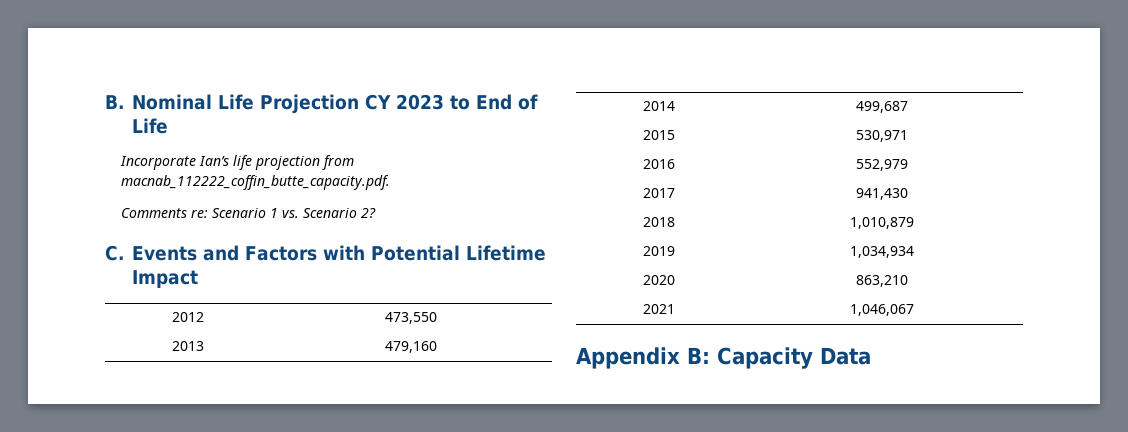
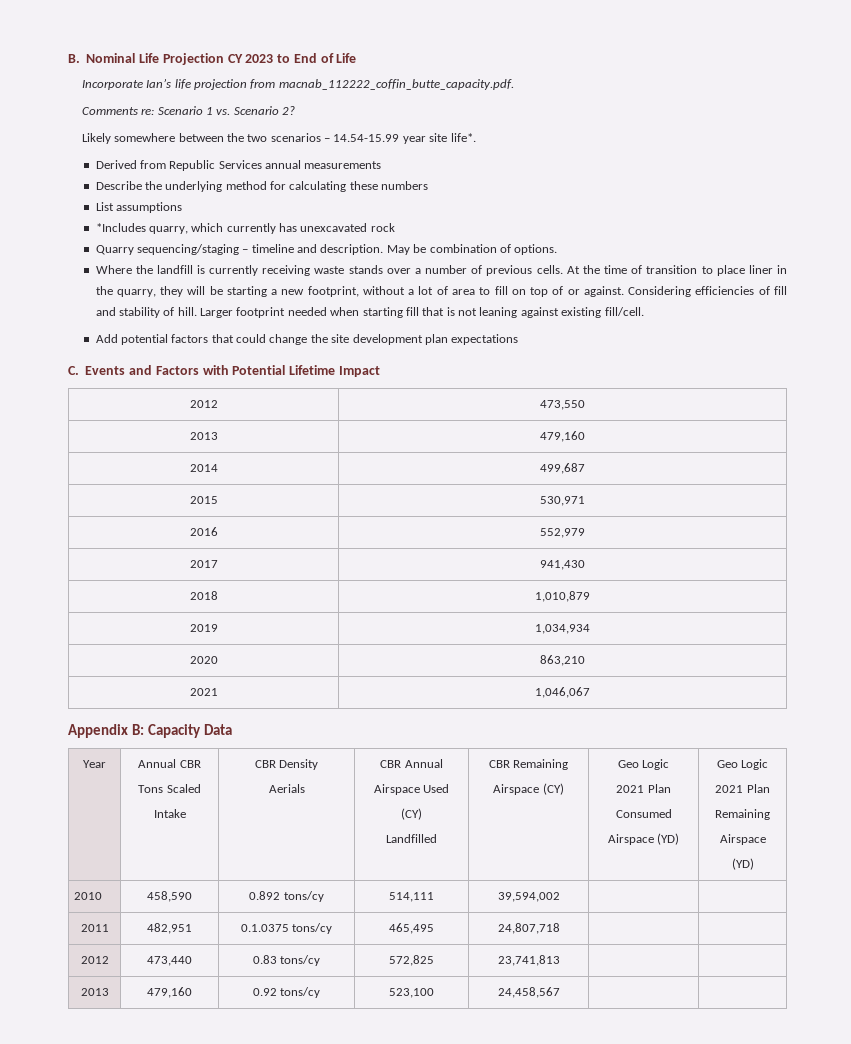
+ Likely somewhere between the two scenarios – 14.54-15.99 year site life*.
+ Derived from Republic Services annual measurements
+ Describe the underlying method for calculating these numbers
+ List assumptions
+ *Includes quarry, which currently has unexcavated rock
+ Quarry sequencing/staging – timeline and description. May be combination of options.
+ Where the landfill is currently receiving waste stands over a number of previous cells. At the time of transition to place liner in the quarry, they will be starting a new footprint, without a lot of area to fill on top of or against. Considering efficiencies of fill and stability of hill. Larger footprint needed when starting fill that is not leaning against existing fill/cell.
+ Add potential factors that could change the site development plan expectations
+ Year | Annual CBR
+ Tons Scaled
+ Intake | CBR Density
+ Aerials | CBR Annual
+ Airspace Used
+ (CY)
+ Landfilled | CBR Remaining
+ Airspace (CY) | Geo Logic
+ 2021 Plan
+ Consumed
+ Airspace (YD) | Geo Logic
+ 2021 Plan
+ Remaining
+ Airspace
+ (YD)
+ 2010 | 458,590 | 0.892 tons/cy | 514,111 | 39,594,002 | |
+ 2011 | 482,951 | 0.1.0375 tons/cy | 465,495 | 24,807,718 | |
+ 2012 | 473,440 | 0.83 tons/cy | 572,825 | 23,741,813 | |
+ 2013 | 479,160 | 0.92 tons/cy | 523,100 | 24,458,567 | |

